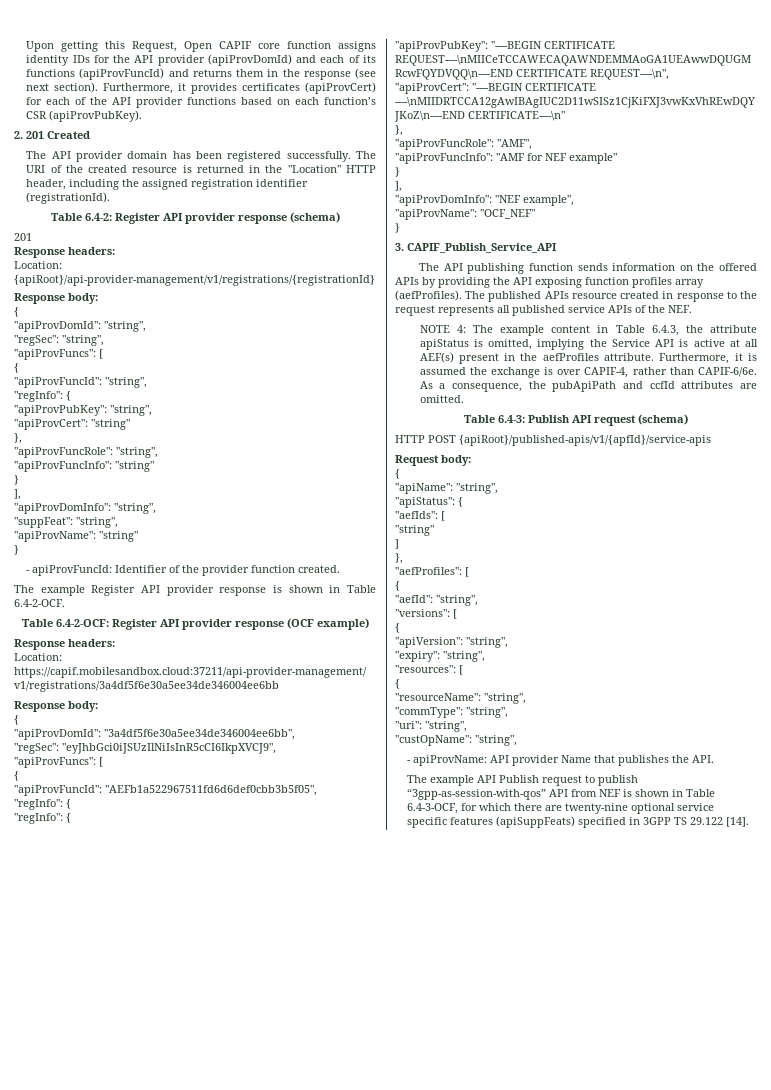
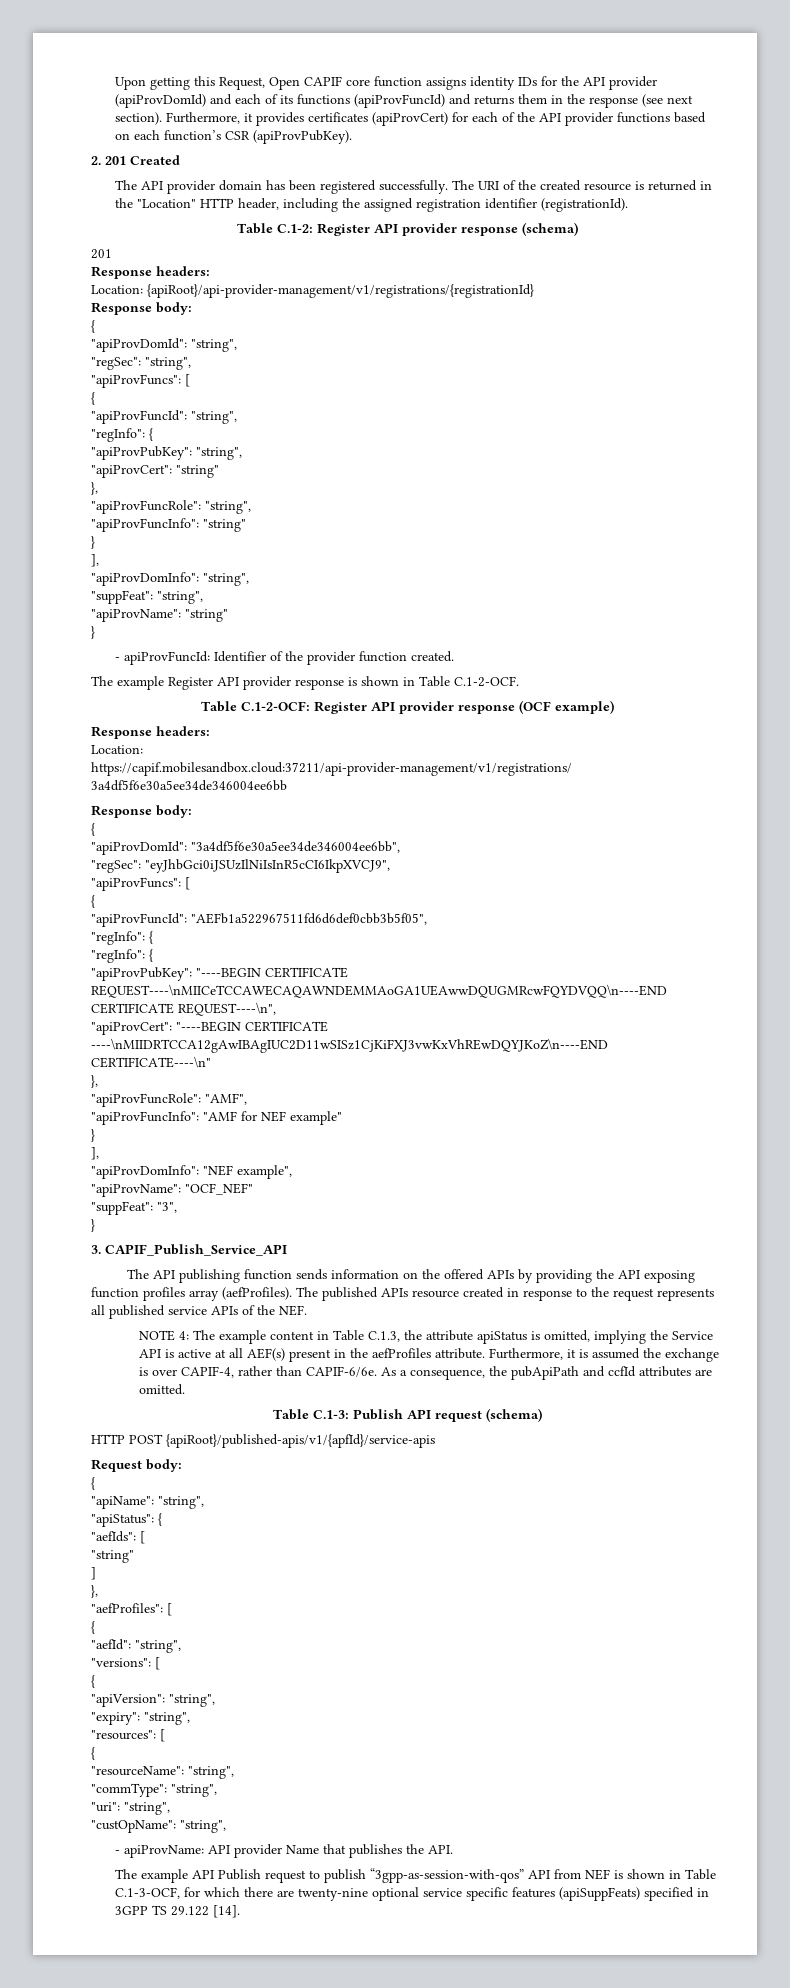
- Table 6.4-2: Register API provider response (schema)
+ Table C.1-2: Register API provider response (schema)
- The example Register API provider response is shown in Table 6.4-2-OCF.
- Table 6.4-2-OCF: Register API provider response (OCF example)
+ The example Register API provider response is shown in Table C.1-2-OCF.
+ Table C.1-2-OCF: Register API provider response (OCF example)
+ "suppFeat": "3",
- NOTE 4: The example content in Table 6.4.3, the attribute apiStatus is omitted, implying the Service API is active at all AEF(s) present in the aefProfiles attribute.
+ NOTE 4: The example content in Table C.1.3, the attribute apiStatus is omitted, implying the Service API is active at all AEF(s) present in the aefProfiles attribute.
- Table 6.4-3: Publish API request (schema)
+ Table C.1-3: Publish API request (schema)
- The example API Publish request to publish “3gpp-as-session-with-qos” API from NEF is shown in Table 6.4-3-OCF, for which there are twenty-nine optional service specific features (apiSuppFeats) specified in 3GPP TS 29.122 [14].
+ The example API Publish request to publish “3gpp-as-session-with-qos” API from NEF is shown in Table C.1-3-OCF, for which there are twenty-nine optional service specific features (apiSuppFeats) specified in 3GPP TS 29.122 [14].

